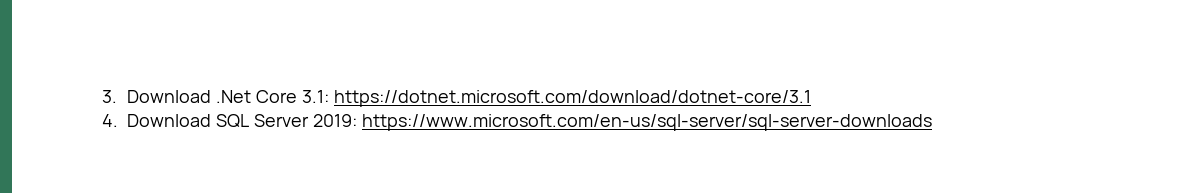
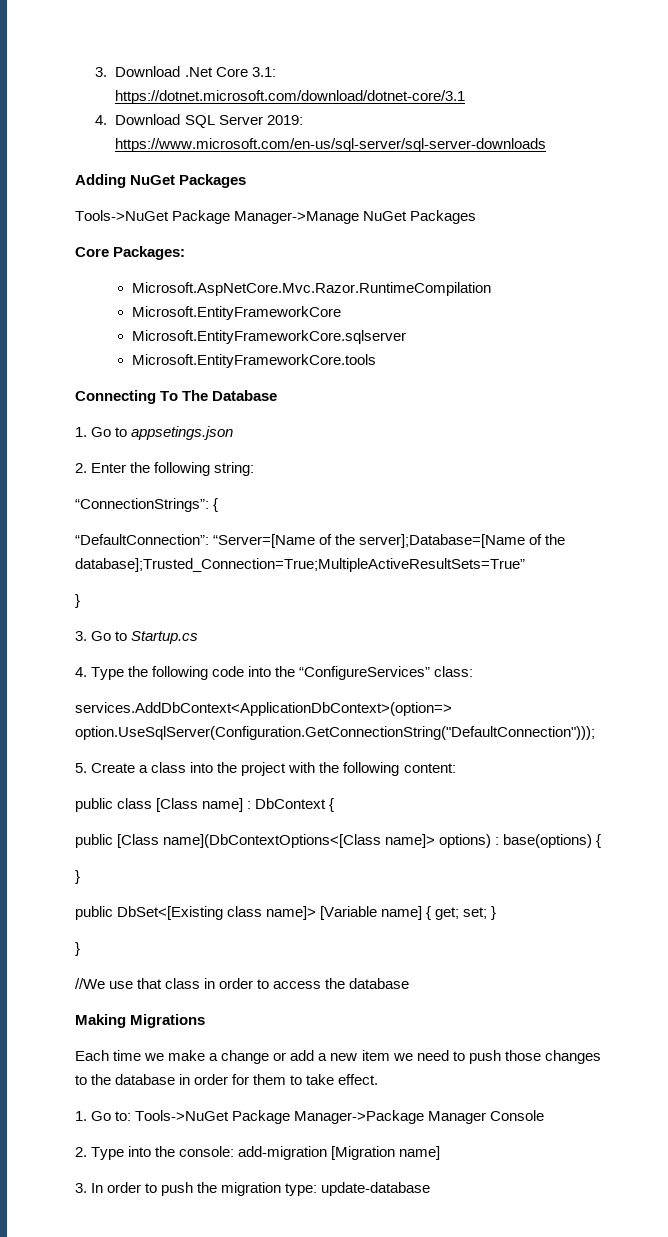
+ Adding NuGet Packages
+ Tools->NuGet Package Manager->Manage NuGet Packages
+ Core Packages:
+ Microsoft.AspNetCore.Mvc.Razor.RuntimeCompilation
+ Microsoft.EntityFrameworkCore
+ Microsoft.EntityFrameworkCore.sqlserver
+ Microsoft.EntityFrameworkCore.tools
+ Connecting To The Database
+ 1. Go to appsetings.json
+ 2. Enter the following string:
+ “ConnectionStrings”: {
+ “DefaultConnection”: “Server=[Name of the server];Database=[Name of the database];Trusted_Connection=True;MultipleActiveResultSets=True”
+ }
+ 3. Go to Startup.cs
+ 4. Type the following code into the “ConfigureServices” class:
+ services.AddDbContext<ApplicationDbContext>(option=> option.UseSqlServer(Configuration.GetConnectionString("DefaultConnection")));
+ 5. Create a class into the project with the following content:
+ public class [Class name] : DbContext {
+ public [Class name](DbContextOptions<[Class name]> options) : base(options) {
+ }
+ public DbSet<[Existing class name]> [Variable name] { get; set; }
+ }
+ //We use that class in order to access the database
+ Making Migrations
+ Each time we make a change or add a new item we need to push those changes to the database in order for them to take effect.
+ 1. Go to: Tools->NuGet Package Manager->Package Manager Console
+ 2. Type into the console: add-migration [Migration name]
+ 3. In order to push the migration type: update-database

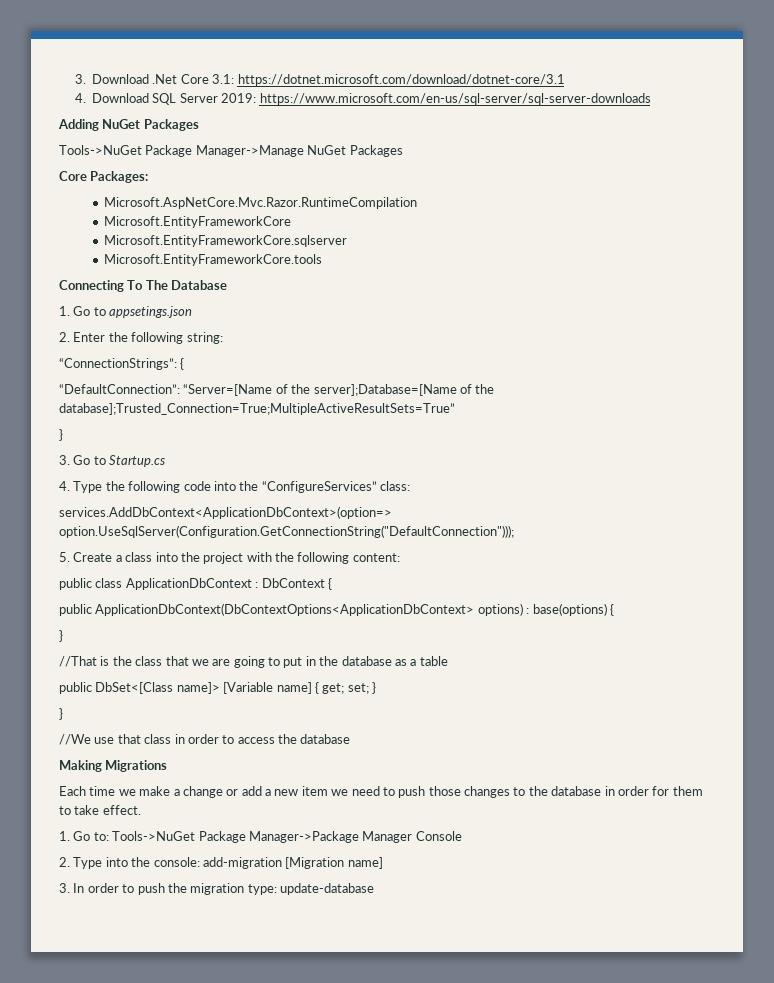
- public class [Class name] : DbContext {
+ public class ApplicationDbContext : DbContext {
- public [Class name](DbContextOptions<[Class name]> options) : base(options) {
+ public ApplicationDbContext(DbContextOptions<ApplicationDbContext> options) : base(options) {
- public DbSet<[Existing class name]> [Variable name] { get; set; }
+ //That is the class that we are going to put in the database as a table
+ public DbSet<[Class name]> [Variable name] { get; set; }

